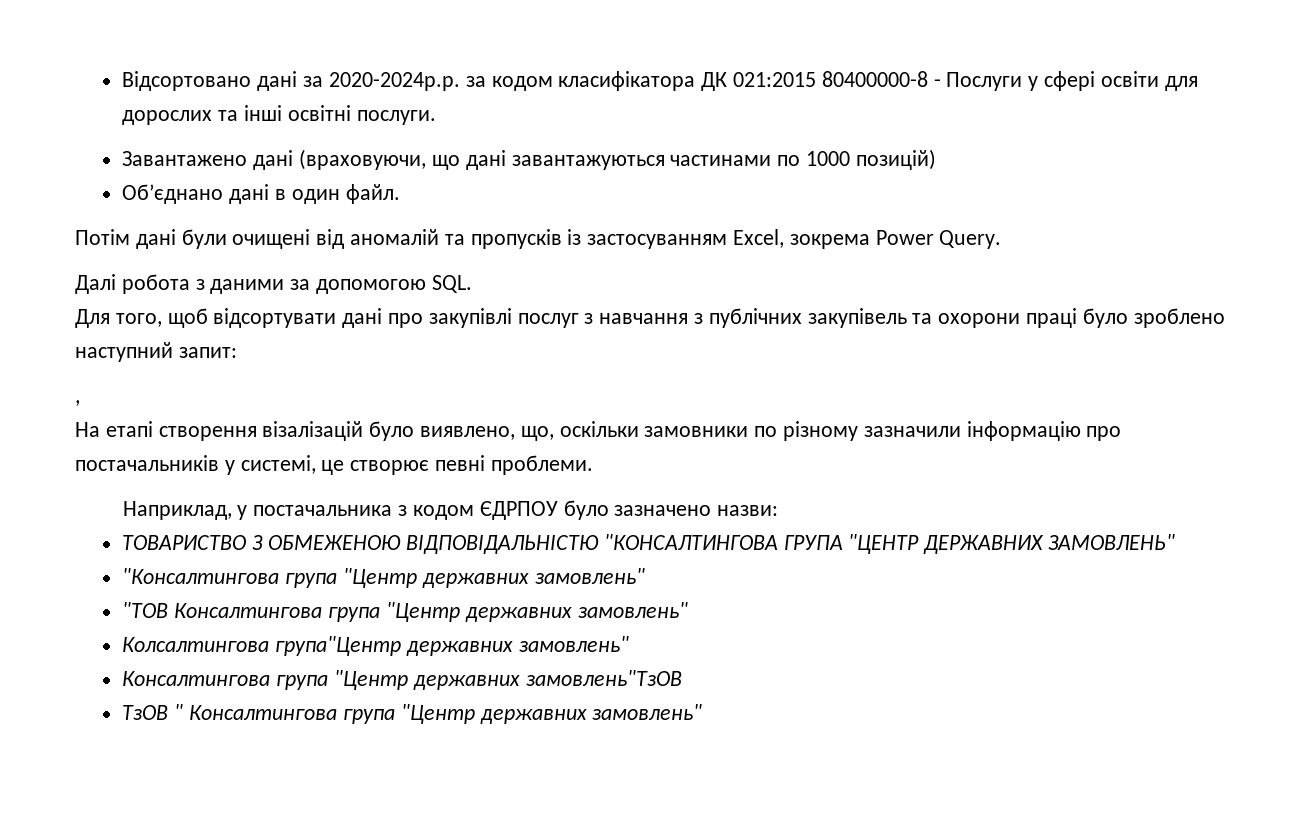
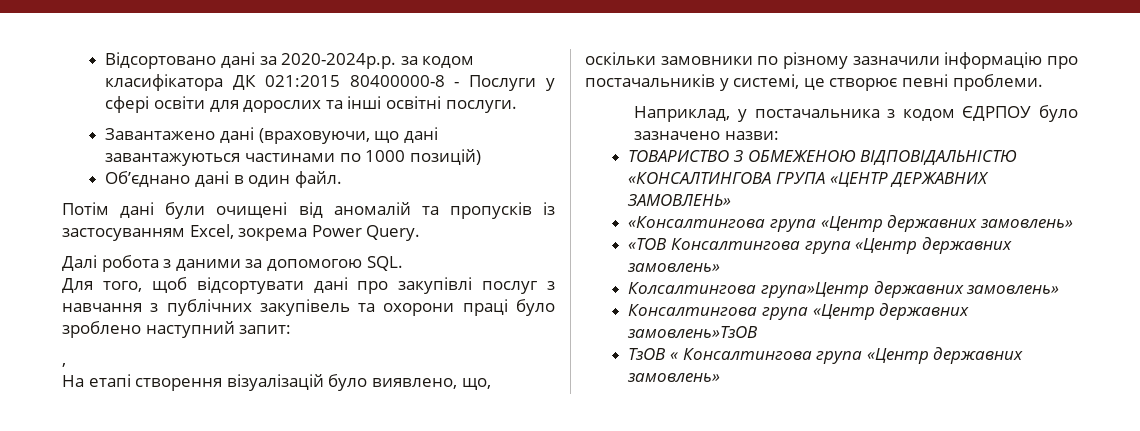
- На етапі створення візалізацій було виявлено, що, оскільки замовники по різному зазначили інформацію про постачальників у системі, це створює певні проблеми.
+ На етапі створення візуалізацій було виявлено, що, оскільки замовники по різному зазначили інформацію про постачальників у системі, це створює певні проблеми.
- ТОВАРИСТВО З ОБМЕЖЕНОЮ ВІДПОВІДАЛЬНІСТЮ "КОНСАЛТИНГОВА ГРУПА "ЦЕНТР ДЕРЖАВНИХ ЗАМОВЛЕНЬ"
- "Консалтингова група "Центр державних замовлень"
- "ТОВ Консалтингова група "Центр державних замовлень"
- Колсалтингова група"Центр державних замовлень"
- Консалтингова група "Центр державних замовлень"ТзОВ
+ ТОВАРИСТВО З ОБМЕЖЕНОЮ ВІДПОВІДАЛЬНІСТЮ «КОНСАЛТИНГОВА ГРУПА «ЦЕНТР ДЕРЖАВНИХ ЗАМОВЛЕНЬ»
+ «Консалтингова група «Центр державних замовлень»
+ «ТОВ Консалтингова група «Центр державних замовлень»
+ Колсалтингова група»Центр державних замовлень»
+ Консалтингова група «Центр державних замовлень»ТзОВ
- ТзОВ " Консалтингова група "Центр державних замовлень"
+ ТзОВ « Консалтингова група «Центр державних замовлень»

